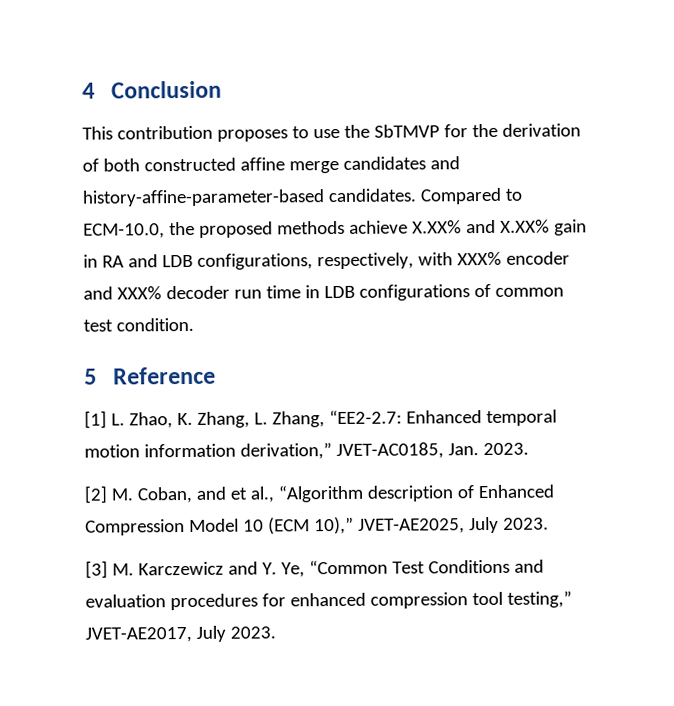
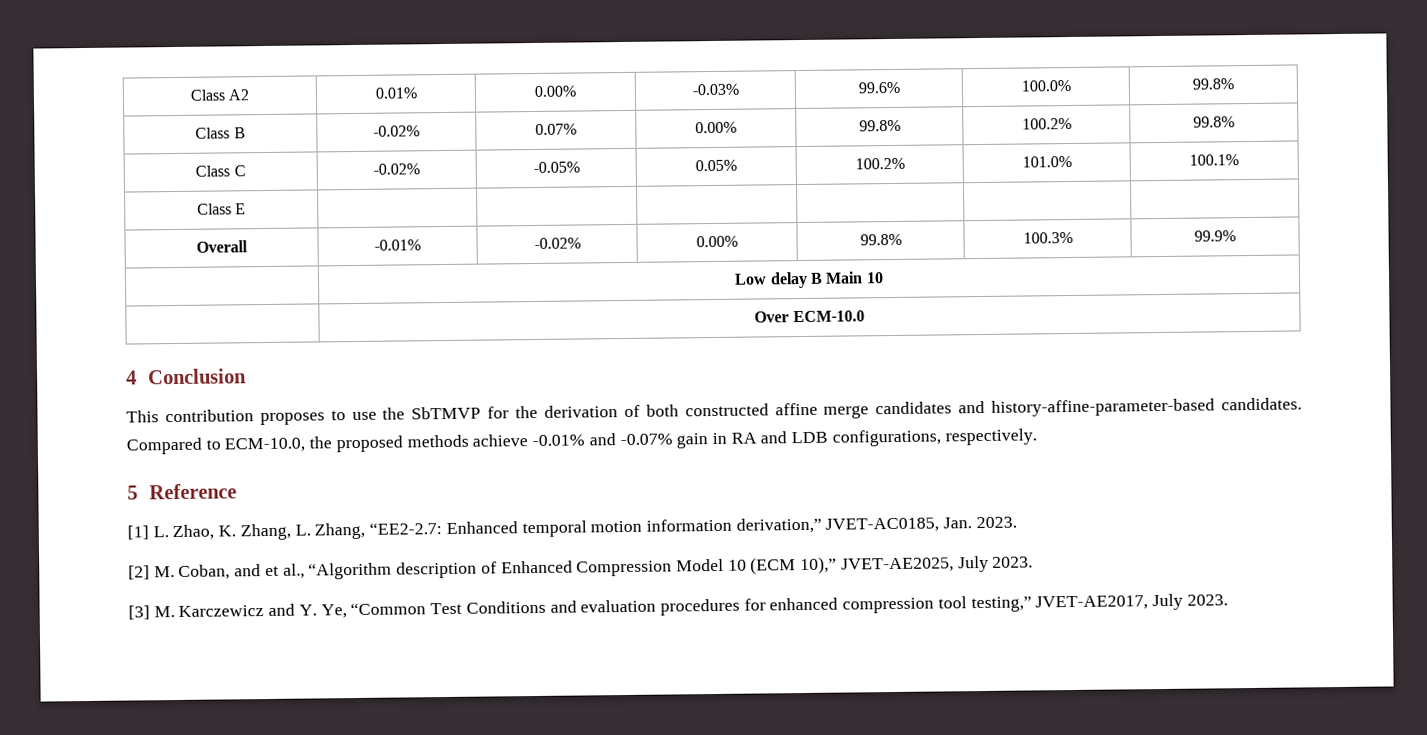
+ Class A2 | 0.01% | 0.00% | -0.03% | 99.6% | 100.0% | 99.8%
+ Class B | -0.02% | 0.07% | 0.00% | 99.8% | 100.2% | 99.8%
+ Class C | -0.02% | -0.05% | 0.05% | 100.2% | 101.0% | 100.1%
+ Class E | | | | | |
+ Overall | -0.01% | -0.02% | 0.00% | 99.8% | 100.3% | 99.9%
+ | Low delay B Main 10
+ | Over ECM-10.0
- Compared to ECM-10.0, the proposed methods achieve X.XX% and X.XX% gain in RA and LDB configurations, respectively, with XXX% encoder and XXX% decoder run time in LDB configurations of common test condition.
+ Compared to ECM-10.0, the proposed methods achieve -0.01% and -0.07% gain in RA and LDB configurations, respectively.

